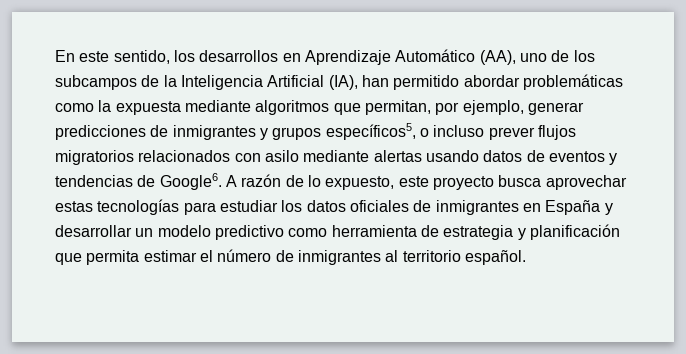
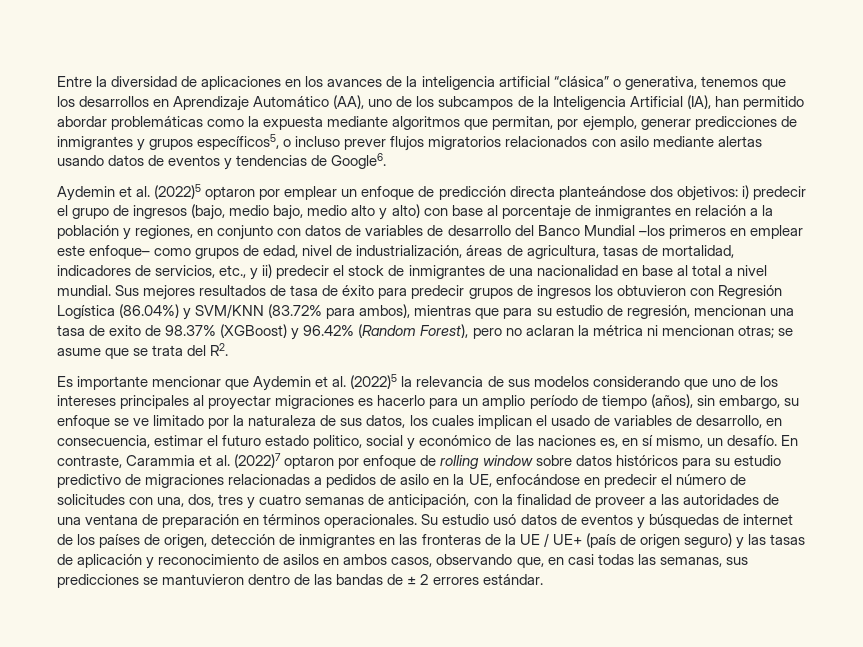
- En este sentido, los desarrollos en Aprendizaje Automático (AA), uno de los subcampos de la Inteligencia Artificial (IA), han permitido abordar problemáticas como la expuesta mediante algoritmos que permitan, por ejemplo, generar predicciones de inmigrantes y grupos específicos5, o incluso prever flujos migratorios relacionados con asilo mediante alertas usando datos de eventos y tendencias de Google6. A razón de lo expuesto, este proyecto busca aprovechar estas tecnologías para estudiar los datos oficiales de inmigrantes en España y desarrollar un modelo predictivo como herramienta de estrategia y planificación que permita estimar el número de inmigrantes al territorio español.
+ Entre la diversidad de aplicaciones en los avances de la inteligencia artificial “clásica” o generativa, tenemos que los desarrollos en Aprendizaje Automático (AA), uno de los subcampos de la Inteligencia Artificial (IA), han permitido abordar problemáticas como la expuesta mediante algoritmos que permitan, por ejemplo, generar predicciones de inmigrantes y grupos específicos5, o incluso prever flujos migratorios relacionados con asilo mediante alertas usando datos de eventos y tendencias de Google6.
+ Aydemin et al. (2022)5 optaron por emplear un enfoque de predicción directa planteándose dos objetivos: i) predecir el grupo de ingresos (bajo, medio bajo, medio alto y alto) con base al porcentaje de inmigrantes en relación a la población y regiones, en conjunto con datos de variables de desarrollo del Banco Mundial –los primeros en emplear este enfoque– como grupos de edad, nivel de industrialización, áreas de agricultura, tasas de mortalidad, indicadores de servicios, etc., y ii) predecir el stock de inmigrantes de una nacionalidad en base al total a nivel mundial. Sus mejores resultados de tasa de éxito para predecir grupos de ingresos los obtuvieron con Regresión Logística (86.04%) y SVM/KNN (83.72% para ambos), mientras que para su estudio de regresión, mencionan una tasa de exito de 98.37% (XGBoost) y 96.42% (Random Forest), pero no aclaran la métrica ni mencionan otras; se asume que se trata del R2.
+ Es importante mencionar que Aydemin et al. (2022)5 la relevancia de sus modelos considerando que uno de los intereses principales al proyectar migraciones es hacerlo para un amplio período de tiempo (años), sin embargo, su enfoque se ve limitado por la naturaleza de sus datos, los cuales implican el usado de variables de desarrollo, en consecuencia, estimar el futuro estado politico, social y económico de las naciones es, en sí mismo, un desafío. En contraste, Carammia et al. (2022)7 optaron por enfoque de rolling window sobre datos históricos para su estudio predictivo de migraciones relacionadas a pedidos de asilo en la UE, enfocándose en predecir el número de solicitudes con una, dos, tres y cuatro semanas de anticipación, con la finalidad de proveer a las autoridades de una ventana de preparación en términos operacionales. Su estudio usó datos de eventos y búsquedas de internet de los países de origen, detección de inmigrantes en las fronteras de la UE / UE+ (país de origen seguro) y las tasas de aplicación y reconocimiento de asilos en ambos casos, observando que, en casi todas las semanas, sus predicciones se mantuvieron dentro de las bandas de ± 2 errores estándar.

